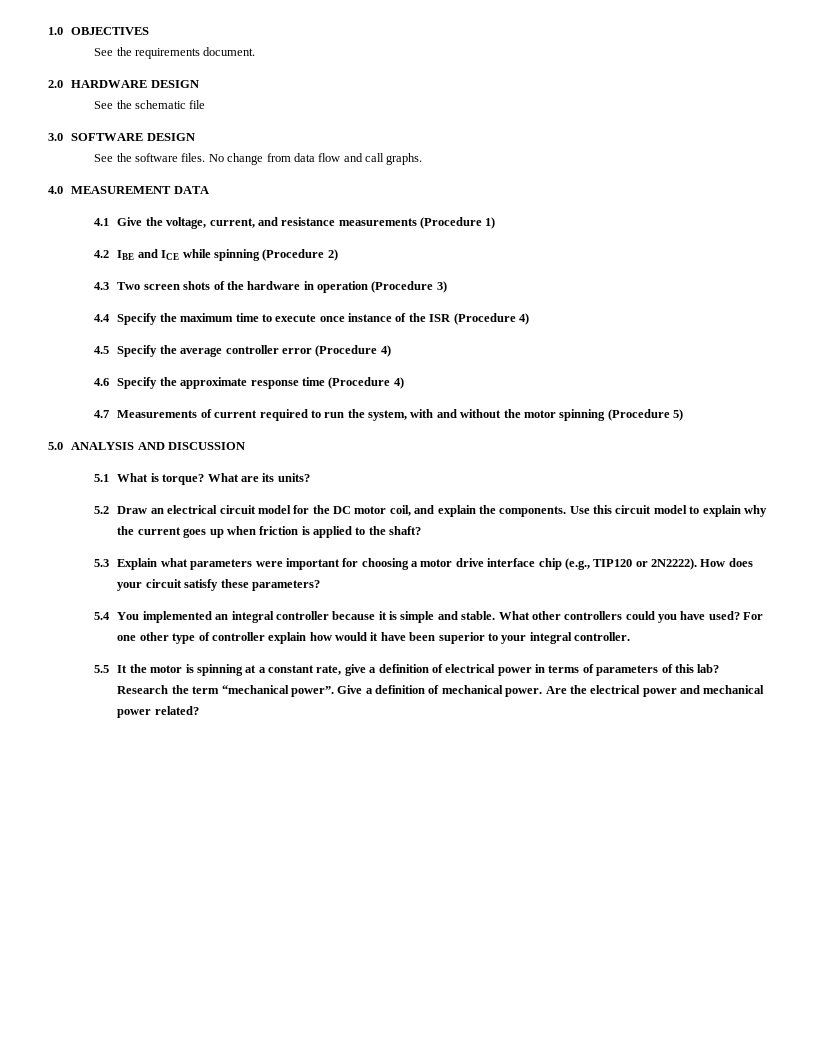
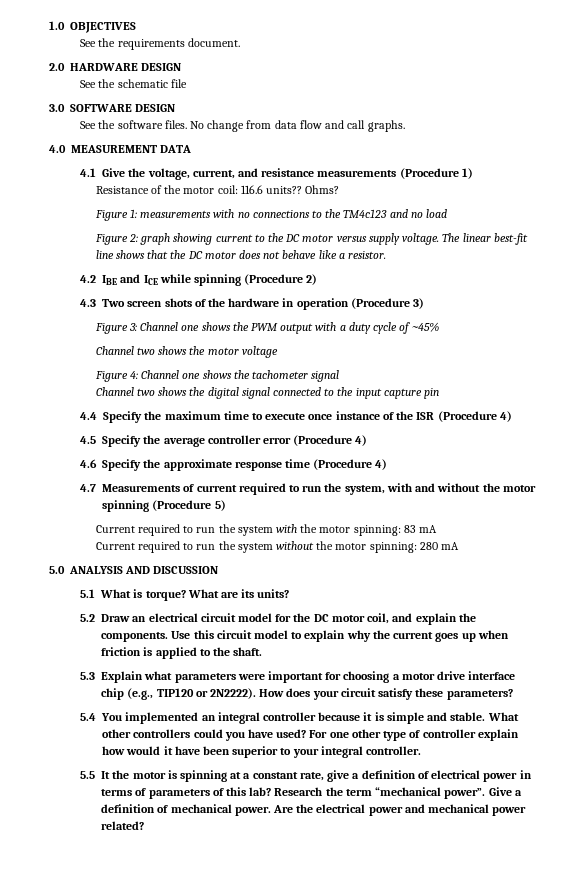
+ Resistance of the motor coil: 116.6 units?? Ohms?
+ Figure 1: measurements with no connections to the TM4c123 and no load
+ Figure 2: graph showing current to the DC motor versus supply voltage. The linear best-fit line shows that the DC motor does not behave like a resistor.
+ Figure 3: Channel one shows the PWM output with a duty cycle of ~45%
+ Channel two shows the motor voltage
+ Figure 4: Channel one shows the tachometer signal
+ Channel two shows the digital signal connected to the input capture pin
+ Current required to run the system with the motor spinning: 83 mA
+ Current required to run the system without the motor spinning: 280 mA
- Use this circuit model to explain why the current goes up when friction is applied to the shaft?
+ Use this circuit model to explain why the current goes up when friction is applied to the shaft.

